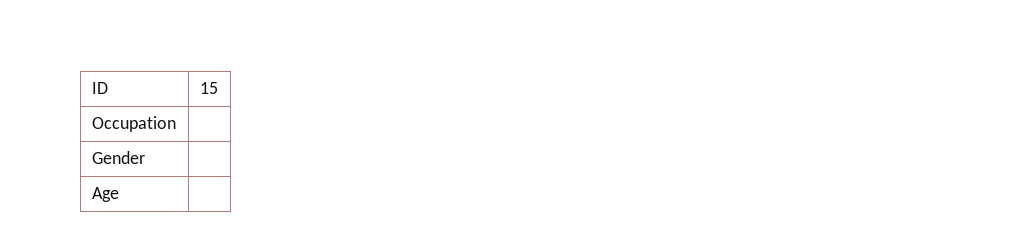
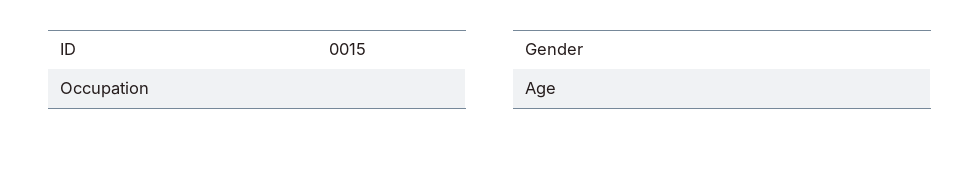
- ID | 15
+ ID | 0015

